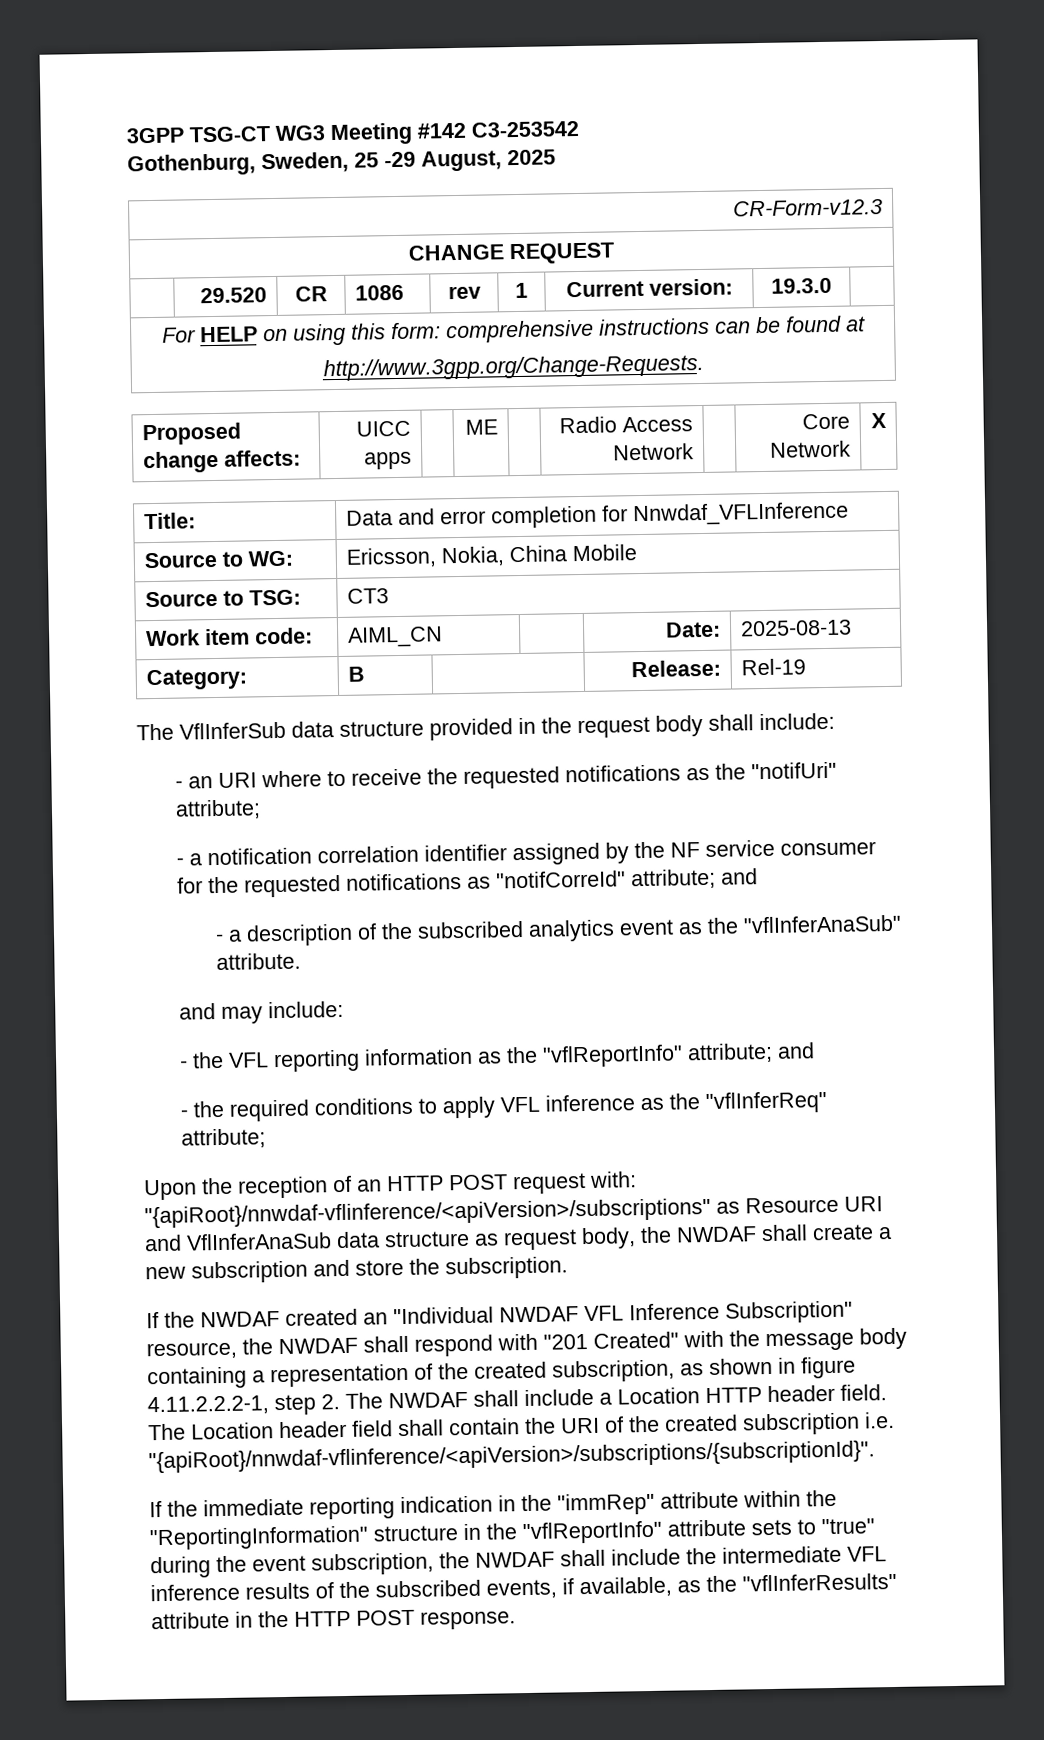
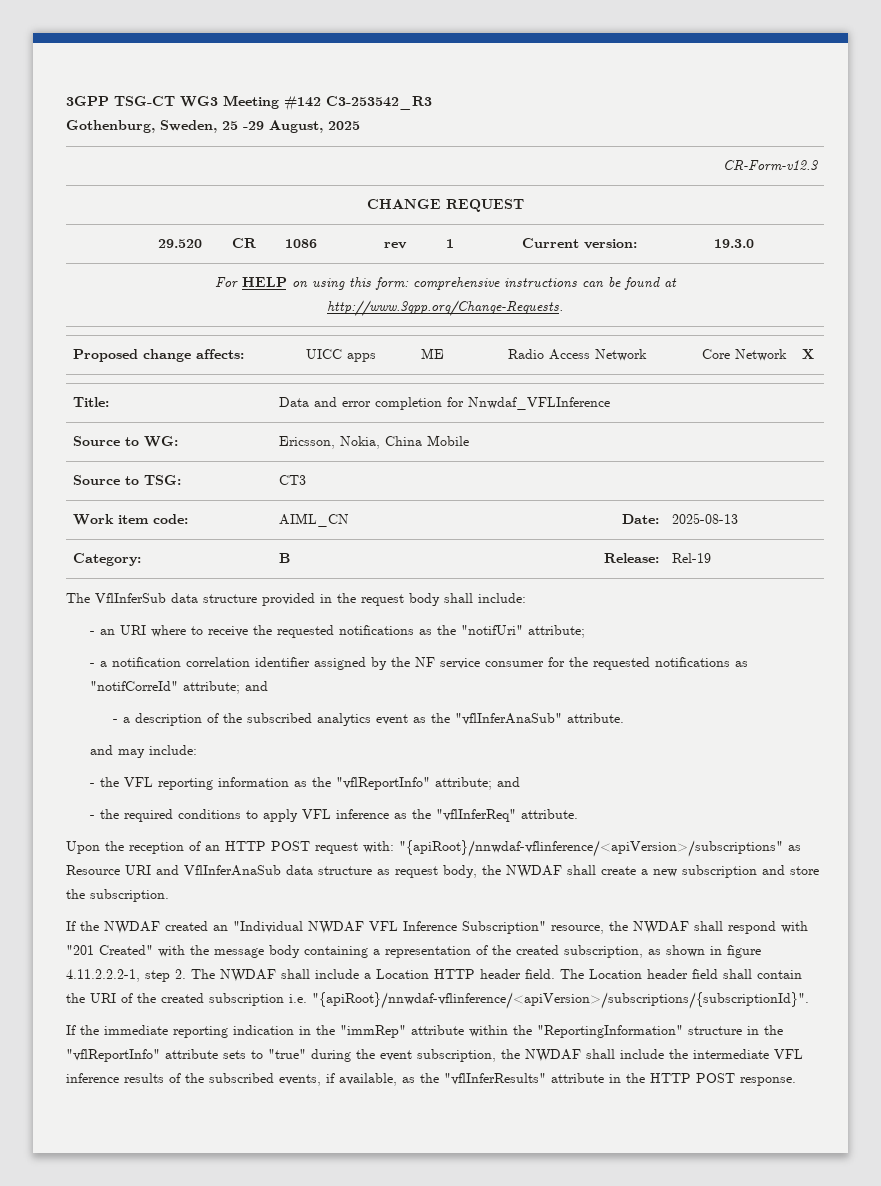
- 3GPP TSG-CT WG3 Meeting #142 C3-253542
+ 3GPP TSG-CT WG3 Meeting #142 C3-253542_R3
- - the required conditions to apply VFL inference as the "vflInferReq" attribute;
+ - the required conditions to apply VFL inference as the "vflInferReq" attribute.

